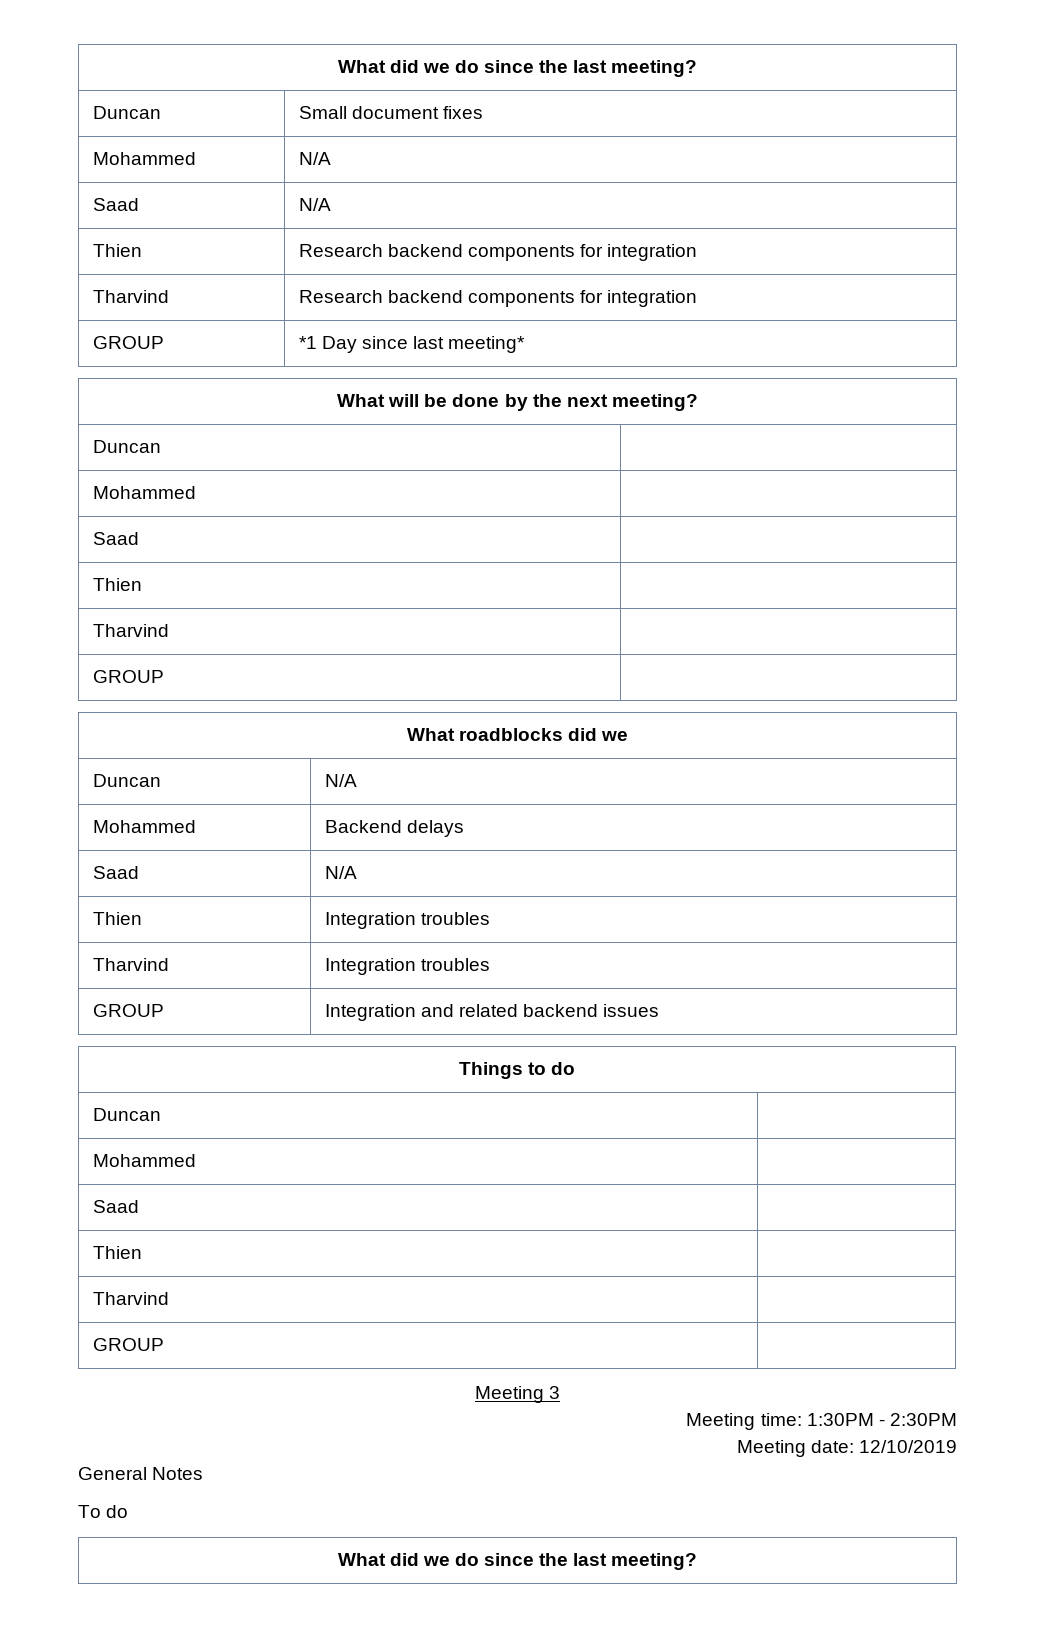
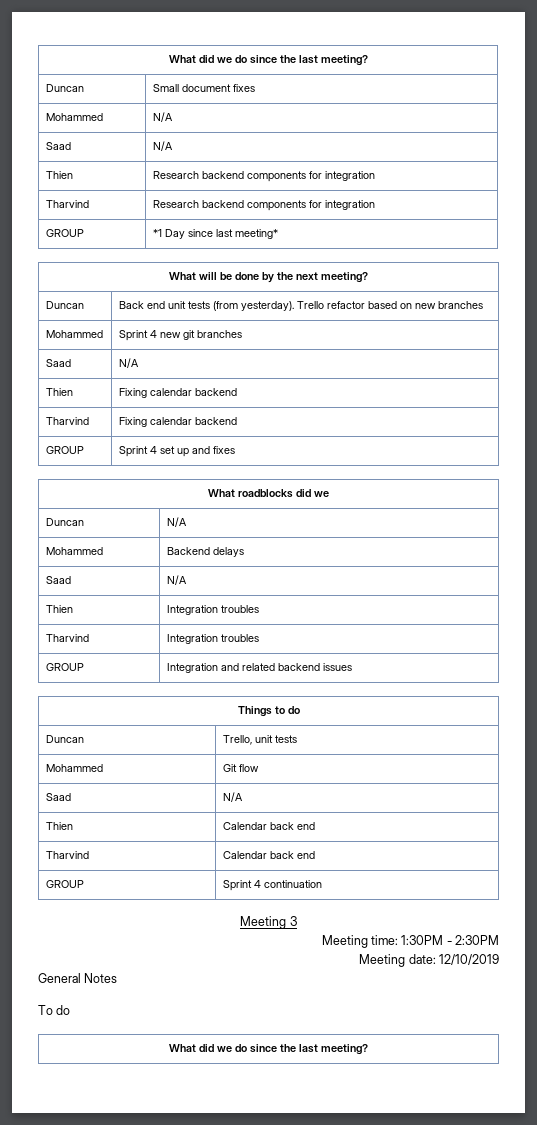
  What will be done by the next meeting?
- Duncan |
- Mohammed |
- Saad |
- Thien |
- Tharvind |
- GROUP |
+ Duncan | Back end unit tests (from yesterday). Trello refactor based on new branches
+ Mohammed | Sprint 4 new git branches
+ Saad | N/A
+ Thien | Fixing calendar backend
+ Tharvind | Fixing calendar backend
+ GROUP | Sprint 4 set up and fixes
  Things to do
- Duncan |
- Mohammed |
- Saad |
- Thien |
- Tharvind |
- GROUP |
+ Duncan | Trello, unit tests
+ Mohammed | Git flow
+ Saad | N/A
+ Thien | Calendar back end
+ Tharvind | Calendar back end
+ GROUP | Sprint 4 continuation

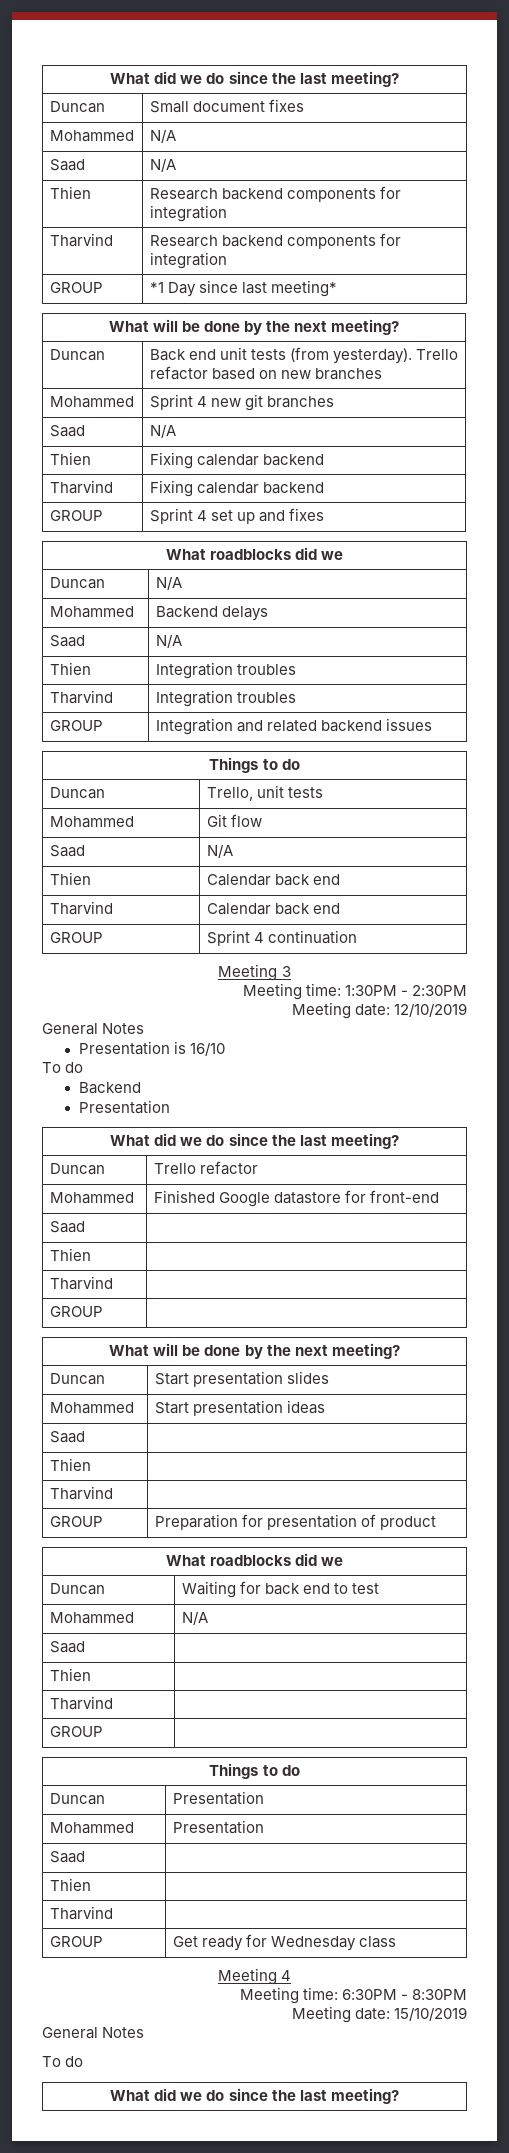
+ Presentation is 16/10
+ To do
+ Backend
+ Presentation
+ What did we do since the last meeting?
+ Duncan | Trello refactor
+ Mohammed | Finished Google datastore for front-end
+ Saad |
+ Thien |
+ Tharvind |
+ GROUP |
+ What will be done by the next meeting?
+ Duncan | Start presentation slides
+ Mohammed | Start presentation ideas
+ Saad |
+ Thien |
+ Tharvind |
+ GROUP | Preparation for presentation of product
+ What roadblocks did we
+ Duncan | Waiting for back end to test
+ Mohammed | N/A
+ Saad |
+ Thien |
+ Tharvind |
+ GROUP |
+ Things to do
+ Duncan | Presentation
+ Mohammed | Presentation
+ Saad |
+ Thien |
+ Tharvind |
+ GROUP | Get ready for Wednesday class
+ Meeting 4
+ Meeting time: 6:30PM - 8:30PM
+ Meeting date: 15/10/2019
+ General Notes

